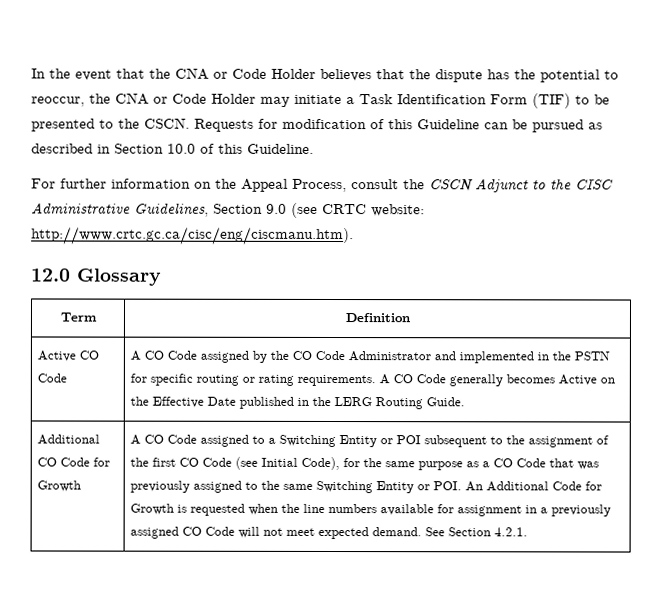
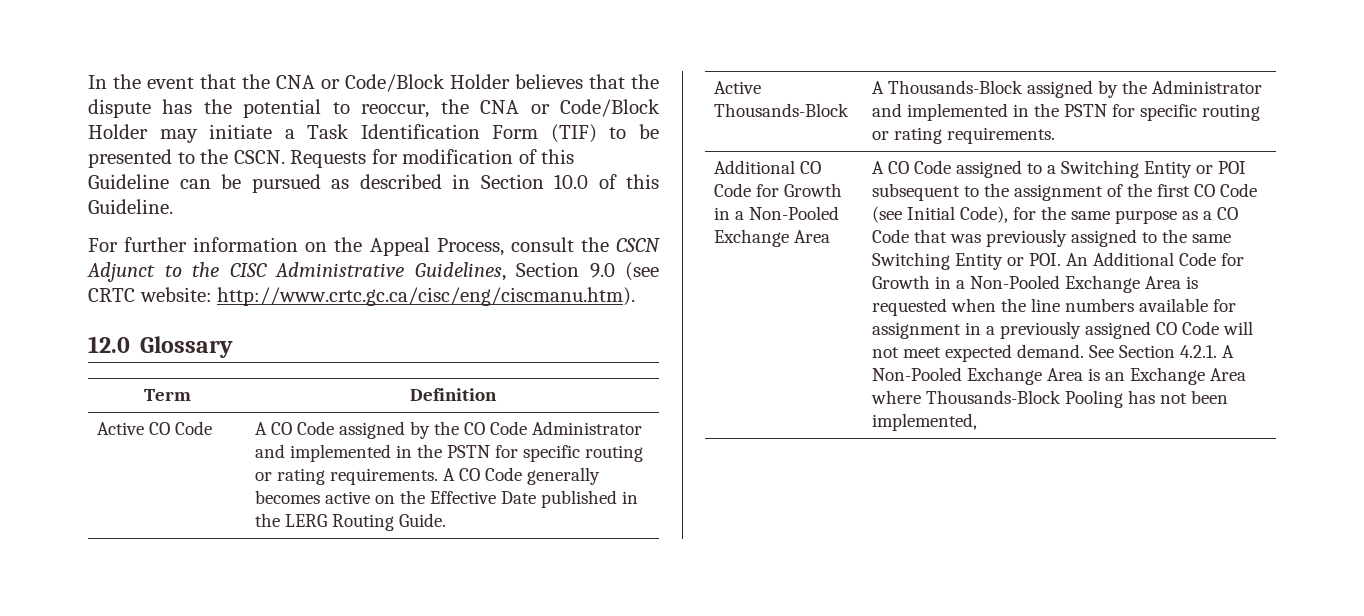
- In the event that the CNA or Code Holder believes that the dispute has the potential to reoccur, the CNA or Code Holder may initiate a Task Identification Form (TIF) to be presented to the CSCN.
+ In the event that the CNA or Code/Block Holder believes that the dispute has the potential to reoccur, the CNA or Code/Block Holder may initiate a Task Identification Form (TIF) to be presented to the CSCN.
- Active CO Code | A CO Code assigned by the CO Code Administrator and implemented in the PSTN for specific routing or rating requirements. A CO Code generally becomes Active on the Effective Date published in the LERG Routing Guide.
+ Active CO Code | A CO Code assigned by the CO Code Administrator and implemented in the PSTN for specific routing or rating requirements. A CO Code generally becomes active on the Effective Date published in the LERG Routing Guide.
+ Active Thousands-Block | A Thousands-Block assigned by the Administrator and implemented in the PSTN for specific routing or rating requirements.
- Additional CO Code for Growth
+ Additional CO Code for Growth in a Non-Pooled Exchange Area
- A CO Code assigned to a Switching Entity or POI subsequent to the assignment of the first CO Code (see Initial Code), for the same purpose as a CO Code that was previously assigned to the same Switching Entity or POI. An Additional Code for Growth is requested when the line numbers available for assignment in a previously assigned CO Code will not meet expected demand.
+ A CO Code assigned to a Switching Entity or POI subsequent to the assignment of the first CO Code (see Initial Code), for the same purpose as a CO Code that was previously assigned to the same Switching Entity or POI. An Additional Code for Growth in a Non-Pooled Exchange Area is requested when the line numbers available for assignment in a previously assigned CO Code will not meet expected demand.
- See Section 4.2.1.
+ See Section 4.2.1. A Non-Pooled Exchange Area is an Exchange Area where Thousands-Block Pooling has not been implemented,

